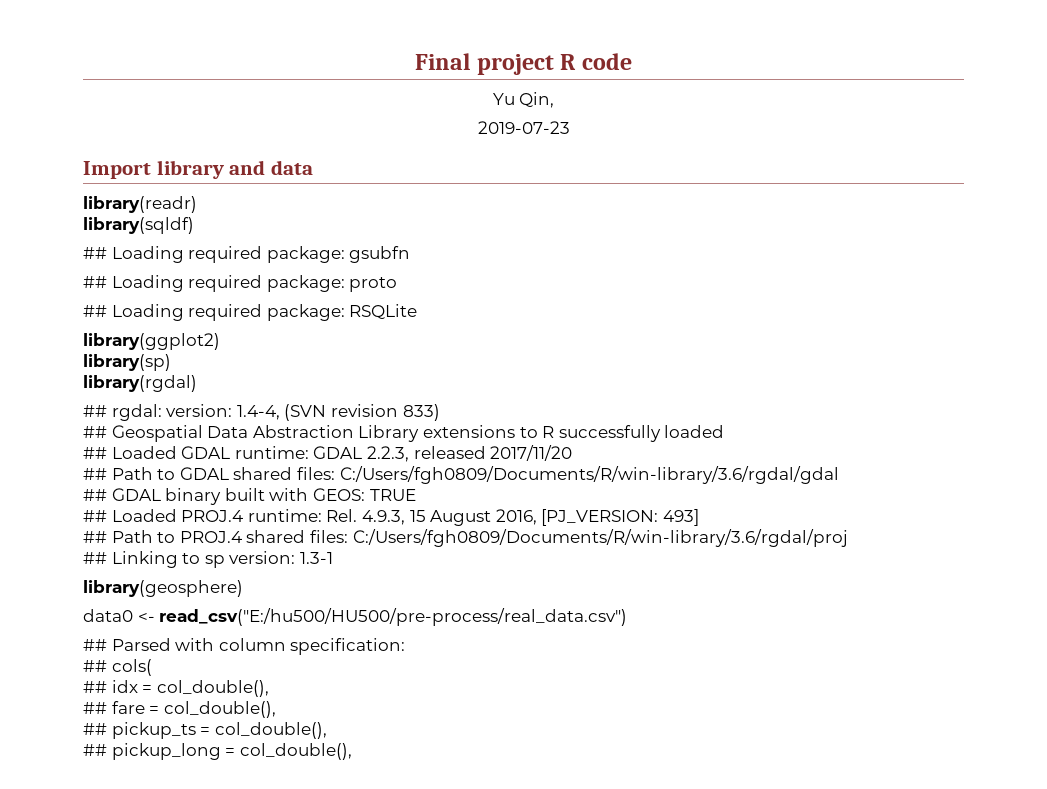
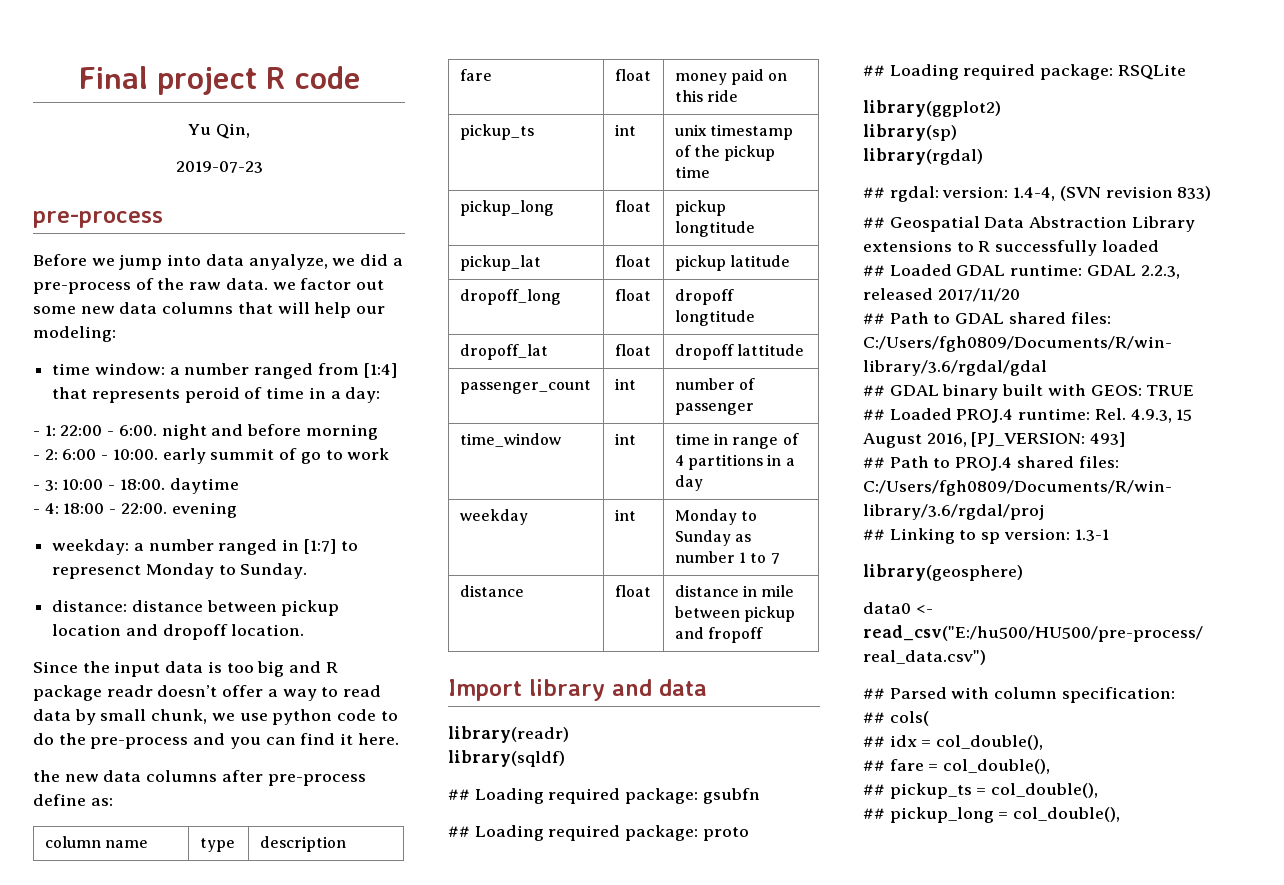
  2019-07-23
+ pre-process
+ Before we jump into data anyalyze, we did a pre-process of the raw data. we factor out some new data columns that will help our modeling:
+ time window: a number ranged from [1:4] that represents peroid of time in a day:
+ - 1: 22:00 - 6:00. night and before morning
+ - 2: 6:00 - 10:00. early summit of go to work
+ - 3: 10:00 - 18:00. daytime
+ - 4: 18:00 - 22:00. evening
+ weekday: a number ranged in [1:7] to represenct Monday to Sunday.
+ distance: distance between pickup location and dropoff location.
+ Since the input data is too big and R package readr doesn’t offer a way to read data by small chunk, we use python code to do the pre-process and you can find it here.
+ the new data columns after pre-process define as:
+ column name | type | description
+ fare | float | money paid on this ride
+ pickup_ts | int | unix timestamp of the pickup time
+ pickup_long | float | pickup longtitude
+ pickup_lat | float | pickup latitude
+ dropoff_long | float | dropoff longtitude
+ dropoff_lat | float | dropoff lattitude
+ passenger_count | int | number of passenger
+ time_window | int | time in range of 4 partitions in a day
+ weekday | int | Monday to Sunday as number 1 to 7
+ distance | float | distance in mile between pickup and fropoff

